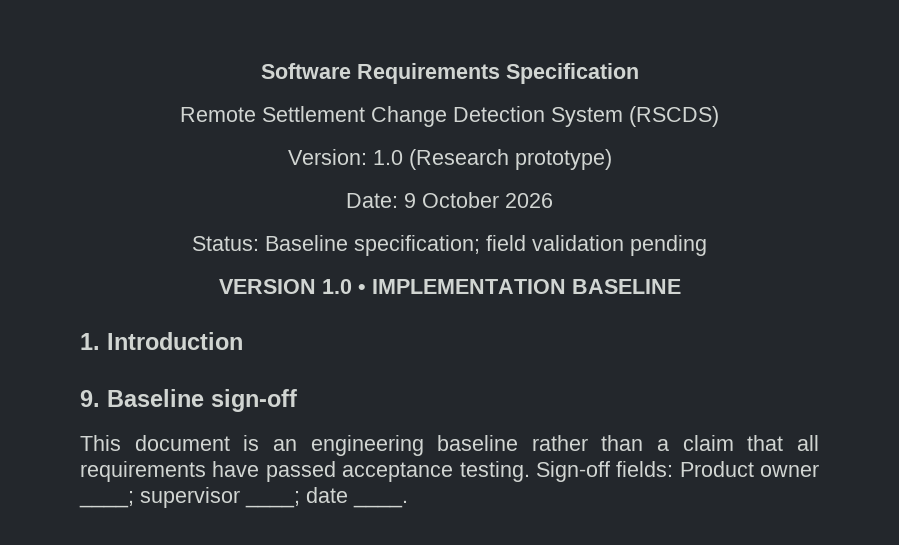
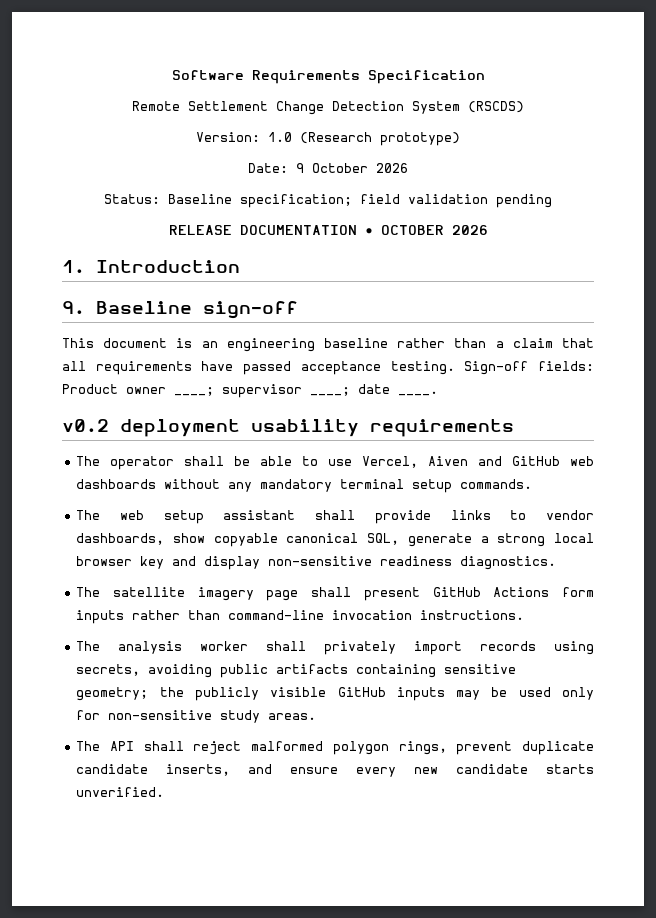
- VERSION 1.0 • IMPLEMENTATION BASELINE
+ RELEASE DOCUMENTATION • OCTOBER 2026
+ v0.2 deployment usability requirements
+ The operator shall be able to use Vercel, Aiven and GitHub web dashboards without any mandatory terminal setup commands.
+ The web setup assistant shall provide links to vendor dashboards, show copyable canonical SQL, generate a strong local browser key and display non-sensitive readiness diagnostics.
+ The satellite imagery page shall present GitHub Actions form inputs rather than command-line invocation instructions.
+ The analysis worker shall privately import records using secrets, avoiding public artifacts containing sensitive geometry; the publicly visible GitHub inputs may be used only for non-sensitive study areas.
+ The API shall reject malformed polygon rings, prevent duplicate candidate inserts, and ensure every new candidate starts unverified.

